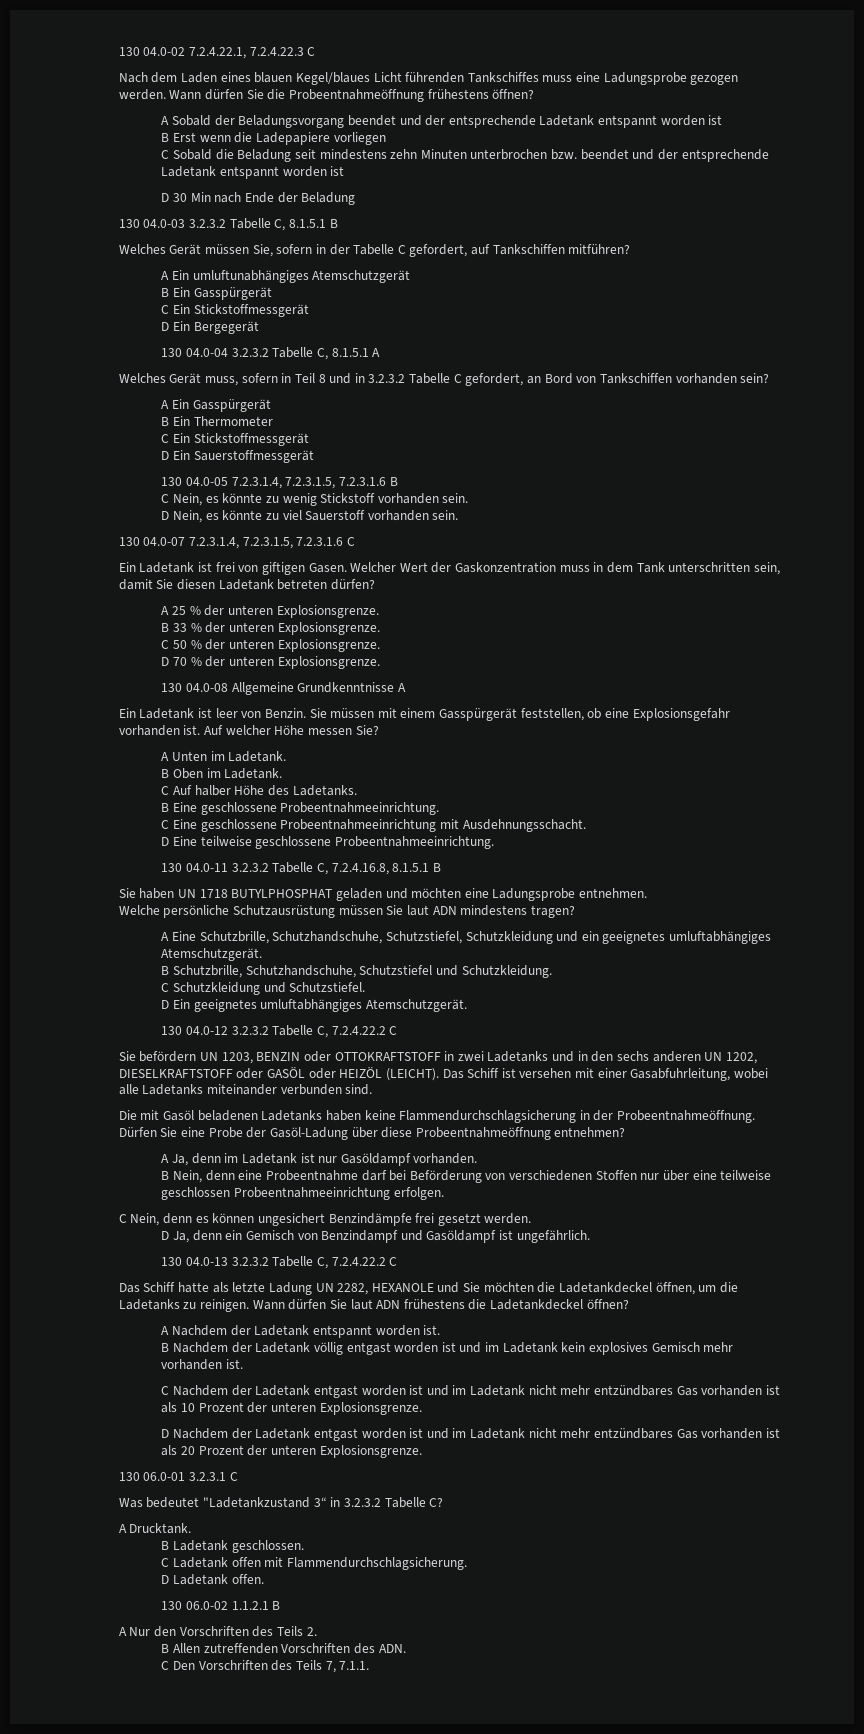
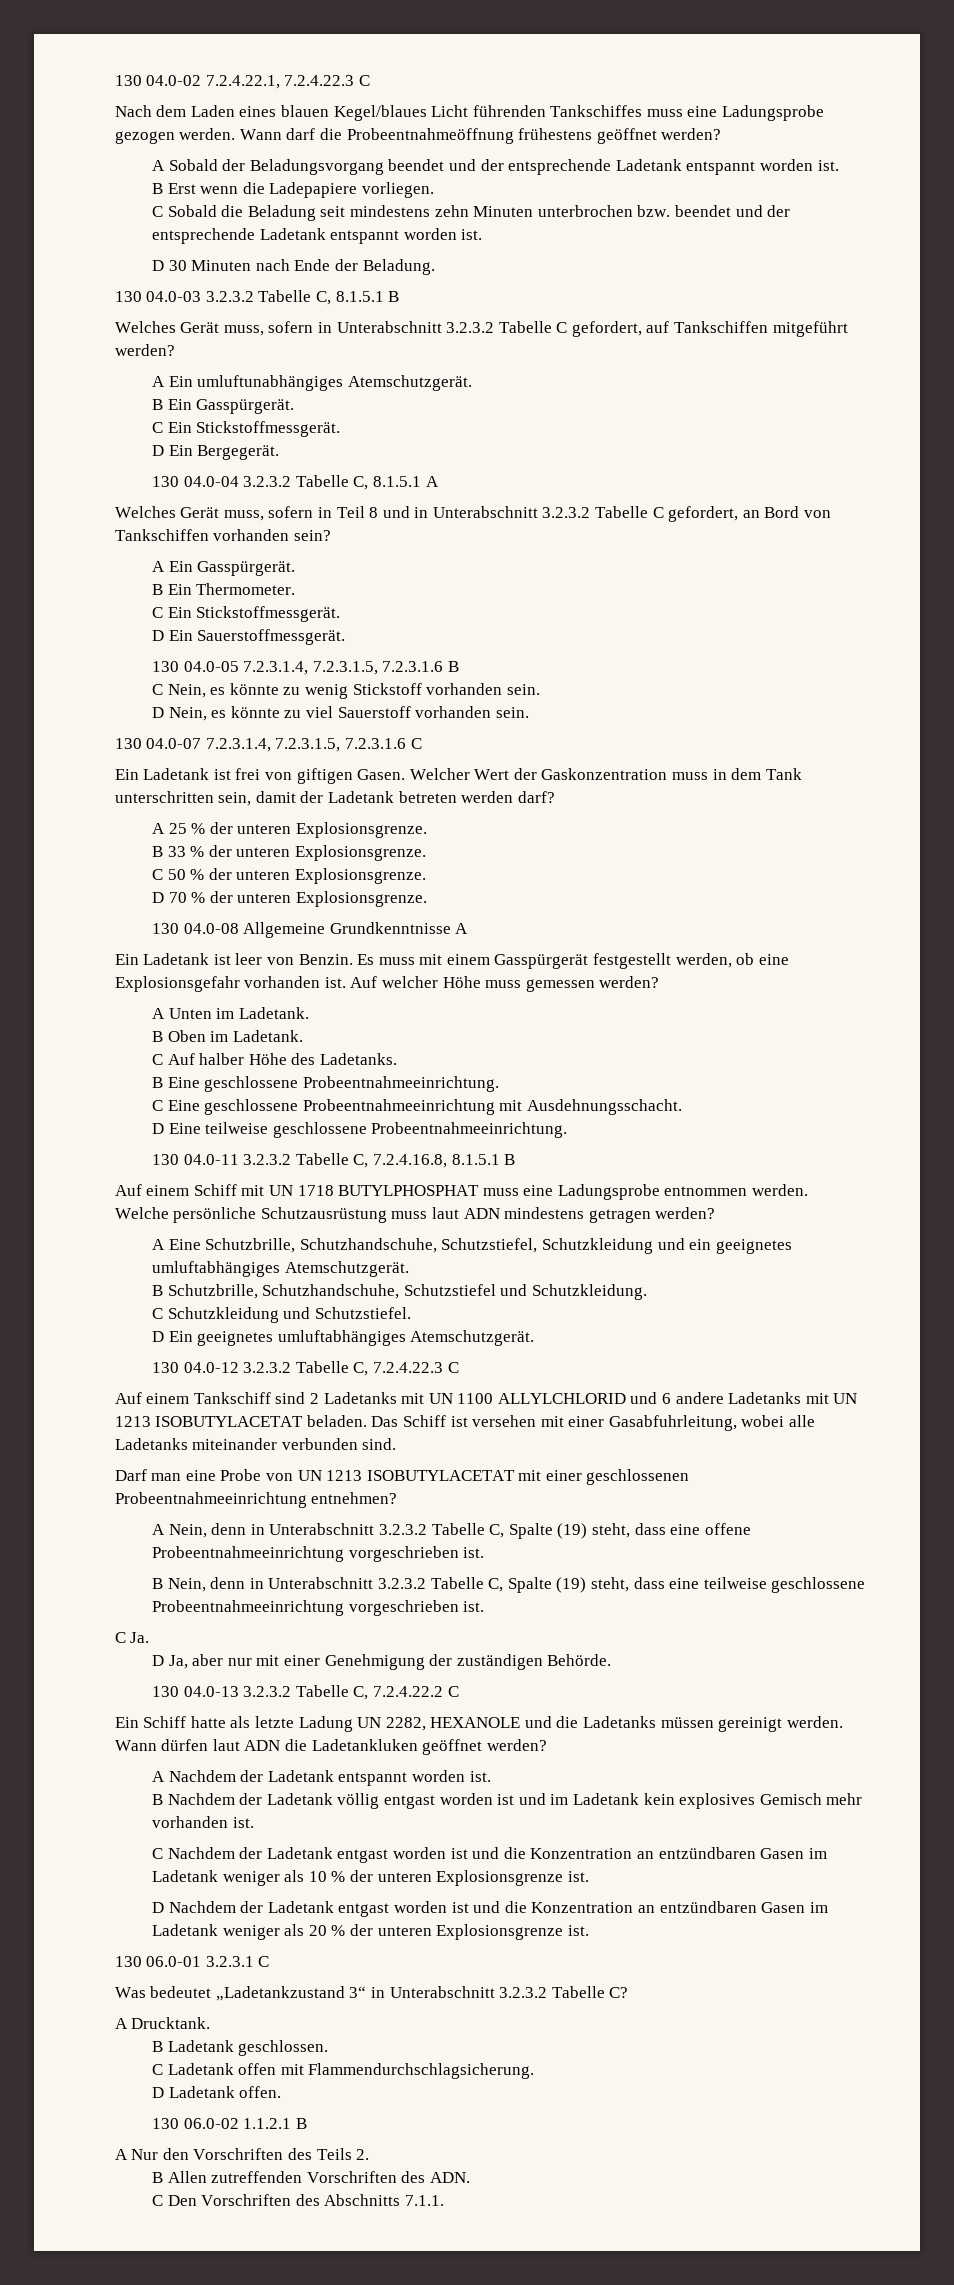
- Wann dürfen Sie die Probeentnahmeöffnung frühestens öffnen?
+ Wann darf die Probeentnahmeöffnung frühestens geöffnet werden?
- A Sobald der Beladungsvorgang beendet und der entsprechende Ladetank entspannt worden ist
+ A Sobald der Beladungsvorgang beendet und der entsprechende Ladetank entspannt worden ist.
- B Erst wenn die Ladepapiere vorliegen
+ B Erst wenn die Ladepapiere vorliegen.
- C Sobald die Beladung seit mindestens zehn Minuten unterbrochen bzw. beendet und der entsprechende Ladetank entspannt worden ist
+ C Sobald die Beladung seit mindestens zehn Minuten unterbrochen bzw. beendet und der entsprechende Ladetank entspannt worden ist.
- D 30 Min nach Ende der Beladung
+ D 30 Minuten nach Ende der Beladung.
- Welches Gerät müssen Sie, sofern in der Tabelle C gefordert, auf Tankschiffen mitführen?
+ Welches Gerät muss, sofern in Unterabschnitt 3.2.3.2 Tabelle C gefordert, auf Tankschiffen mitgeführt werden?
- A Ein umluftunabhängiges Atemschutzgerät
- B Ein Gasspürgerät
- C Ein Stickstoffmessgerät
- D Ein Bergegerät
+ A Ein umluftunabhängiges Atemschutzgerät.
+ B Ein Gasspürgerät.
+ C Ein Stickstoffmessgerät.
+ D Ein Bergegerät.
- Welches Gerät muss, sofern in Teil 8 und in 3.2.3.2 Tabelle C gefordert, an Bord von Tankschiffen vorhanden sein?
+ Welches Gerät muss, sofern in Teil 8 und in Unterabschnitt 3.2.3.2 Tabelle C gefordert, an Bord von Tankschiffen vorhanden sein?
- A Ein Gasspürgerät
- B Ein Thermometer
- C Ein Stickstoffmessgerät
- D Ein Sauerstoffmessgerät
+ A Ein Gasspürgerät.
+ B Ein Thermometer.
+ C Ein Stickstoffmessgerät.
+ D Ein Sauerstoffmessgerät.
- Welcher Wert der Gaskonzentration muss in dem Tank unterschritten sein, damit Sie diesen Ladetank betreten dürfen?
+ Welcher Wert der Gaskonzentration muss in dem Tank unterschritten sein, damit der Ladetank betreten werden darf?
- Sie müssen mit einem Gasspürgerät feststellen, ob eine Explosionsgefahr vorhanden ist.
+ Es muss mit einem Gasspürgerät festgestellt werden, ob eine Explosionsgefahr vorhanden ist.
- Auf welcher Höhe messen Sie?
+ Auf welcher Höhe muss gemessen werden?
- Sie haben UN 1718 BUTYLPHOSPHAT geladen und möchten eine Ladungsprobe entnehmen.
+ Auf einem Schiff mit UN 1718 BUTYLPHOSPHAT muss eine Ladungsprobe entnommen werden.
- Welche persönliche Schutzausrüstung müssen Sie laut ADN mindestens tragen?
+ Welche persönliche Schutzausrüstung muss laut ADN mindestens getragen werden?
- 130 04.0-12 3.2.3.2 Tabelle C, 7.2.4.22.2 C
- Sie befördern UN 1203, BENZIN oder OTTOKRAFTSTOFF in zwei Ladetanks und in den sechs anderen UN 1202, DIESELKRAFTSTOFF oder GASÖL oder HEIZÖL (LEICHT).
+ 130 04.0-12 3.2.3.2 Tabelle C, 7.2.4.22.3 C
+ Auf einem Tankschiff sind 2 Ladetanks mit UN 1100 ALLYLCHLORID und 6 andere Ladetanks mit UN 1213 ISOBUTYLACETAT beladen.
- Die mit Gasöl beladenen Ladetanks haben keine Flammendurchschlagsicherung in der Probeentnahmeöffnung. Dürfen Sie eine Probe der Gasöl-Ladung über diese Probeentnahmeöffnung entnehmen?
- A Ja, denn im Ladetank ist nur Gasöldampf vorhanden.
- B Nein, denn eine Probeentnahme darf bei Beförderung von verschiedenen Stoffen nur über eine teilweise geschlossen Probeentnahmeeinrichtung erfolgen.
- C Nein, denn es können ungesichert Benzindämpfe frei gesetzt werden.
- D Ja, denn ein Gemisch von Benzindampf und Gasöldampf ist ungefährlich.
+ Darf man eine Probe von UN 1213 ISOBUTYLACETAT mit einer geschlossenen Probeentnahmeeinrichtung entnehmen?
+ A Nein, denn in Unterabschnitt 3.2.3.2 Tabelle C, Spalte (19) steht, dass eine offene Probeentnahmeeinrichtung vorgeschrieben ist.
+ B Nein, denn in Unterabschnitt 3.2.3.2 Tabelle C, Spalte (19) steht, dass eine teilweise geschlossene Probeentnahmeeinrichtung vorgeschrieben ist.
+ C Ja.
+ D Ja, aber nur mit einer Genehmigung der zuständigen Behörde.
- Das Schiff hatte als letzte Ladung UN 2282, HEXANOLE und Sie möchten die Ladetankdeckel öffnen, um die Ladetanks zu reinigen. Wann dürfen Sie laut ADN frühestens die Ladetankdeckel öffnen?
+ Ein Schiff hatte als letzte Ladung UN 2282, HEXANOLE und die Ladetanks müssen gereinigt werden. Wann dürfen laut ADN die Ladetankluken geöffnet werden?
- C Nachdem der Ladetank entgast worden ist und im Ladetank nicht mehr entzündbares Gas vorhanden ist als 10 Prozent der unteren Explosionsgrenze.
+ C Nachdem der Ladetank entgast worden ist und die Konzentration an entzündbaren Gasen im Ladetank weniger als 10 % der unteren Explosionsgrenze ist.
- D Nachdem der Ladetank entgast worden ist und im Ladetank nicht mehr entzündbares Gas vorhanden ist als 20 Prozent der unteren Explosionsgrenze.
+ D Nachdem der Ladetank entgast worden ist und die Konzentration an entzündbaren Gasen im Ladetank weniger als 20 % der unteren Explosionsgrenze ist.
- Was bedeutet "Ladetankzustand 3“ in 3.2.3.2 Tabelle C?
+ Was bedeutet „Ladetankzustand 3“ in Unterabschnitt 3.2.3.2 Tabelle C?
- C Den Vorschriften des Teils 7, 7.1.1.
+ C Den Vorschriften des Abschnitts 7.1.1.

